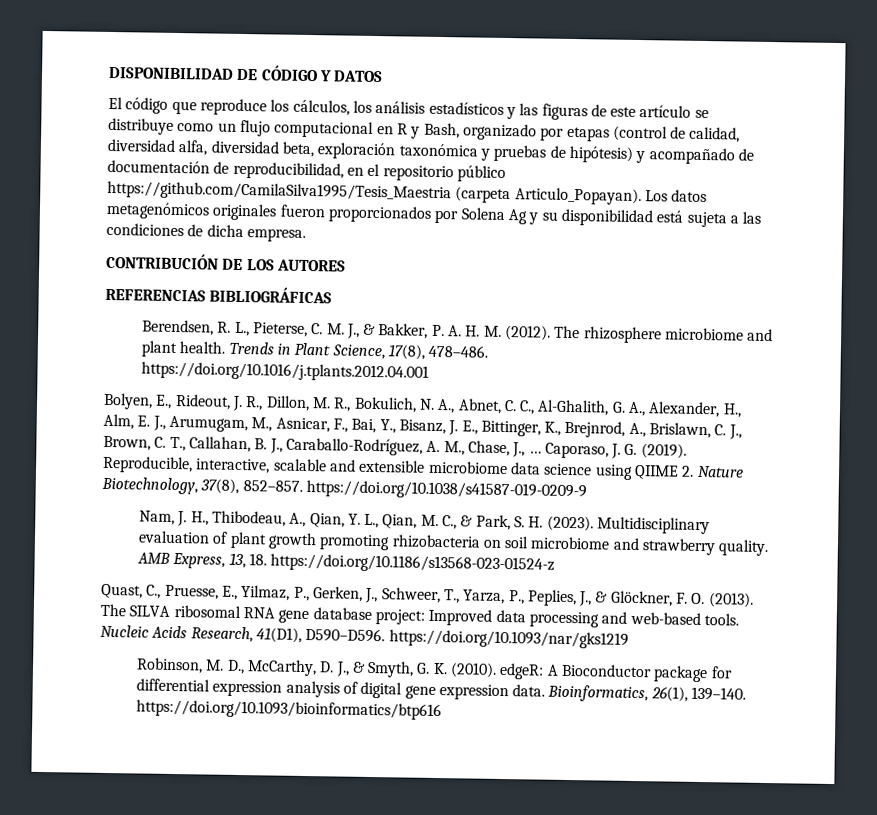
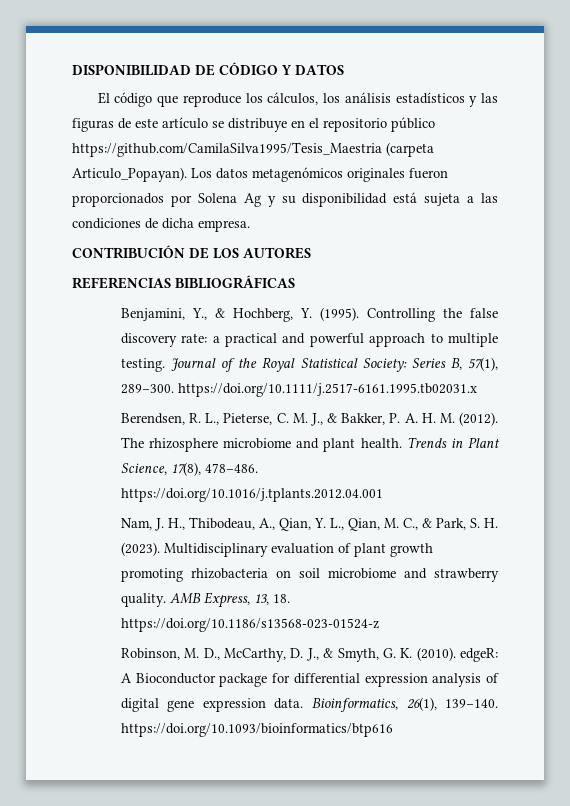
- El código que reproduce los cálculos, los análisis estadísticos y las figuras de este artículo se distribuye como un flujo computacional en R y Bash, organizado por etapas (control de calidad, diversidad alfa, diversidad beta, exploración taxonómica y pruebas de hipótesis) y acompañado de documentación de reproducibilidad, en el repositorio público https://github.com/CamilaSilva1995/Tesis_Maestria (carpeta Articulo_Popayan).
+ El código que reproduce los cálculos, los análisis estadísticos y las figuras de este artículo se distribuye en el repositorio público https://github.com/CamilaSilva1995/Tesis_Maestria (carpeta Articulo_Popayan).
+ Benjamini, Y., & Hochberg, Y. (1995). Controlling the false discovery rate: a practical and powerful approach to multiple testing. Journal of the Royal Statistical Society: Series B, 57(1), 289–300. https://doi.org/10.1111/j.2517-6161.1995.tb02031.x
- Bolyen, E., Rideout, J. R., Dillon, M. R., Bokulich, N. A., Abnet, C. C., Al-Ghalith, G. A., Alexander, H., Alm, E. J., Arumugam, M., Asnicar, F., Bai, Y., Bisanz, J. E., Bittinger, K., Brejnrod, A., Brislawn, C. J., Brown, C. T., Callahan, B. J., Caraballo-Rodríguez, A. M., Chase, J., … Caporaso, J. G. (2019). Reproducible, interactive, scalable and extensible microbiome data science using QIIME 2. Nature Biotechnology, 37(8), 852–857. https://doi.org/10.1038/s41587-019-0209-9
- Quast, C., Pruesse, E., Yilmaz, P., Gerken, J., Schweer, T., Yarza, P., Peplies, J., & Glöckner, F. O. (2013). The SILVA ribosomal RNA gene database project: Improved data processing and web-based tools. Nucleic Acids Research, 41(D1), D590–D596. https://doi.org/10.1093/nar/gks1219

